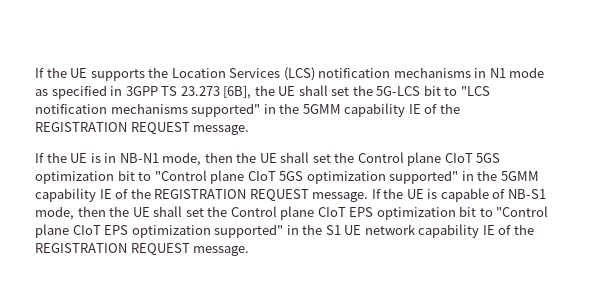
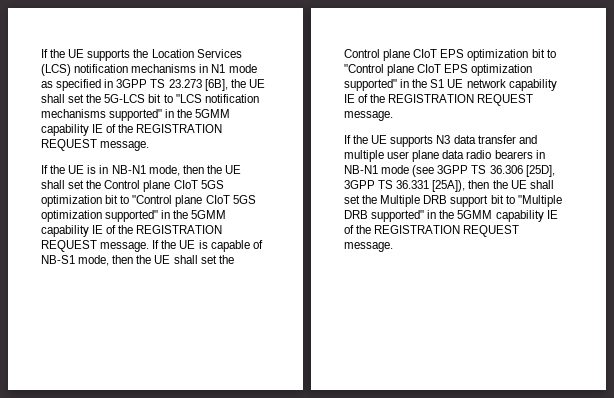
+ If the UE supports N3 data transfer and multiple user plane data radio bearers in NB-N1 mode (see 3GPP TS 36.306 [25D], 3GPP TS 36.331 [25A]), then the UE shall set the Multiple DRB support bit to "Multiple DRB supported" in the 5GMM capability IE of the REGISTRATION REQUEST message.

